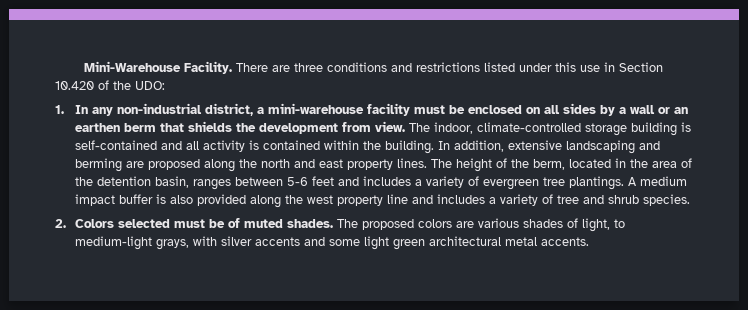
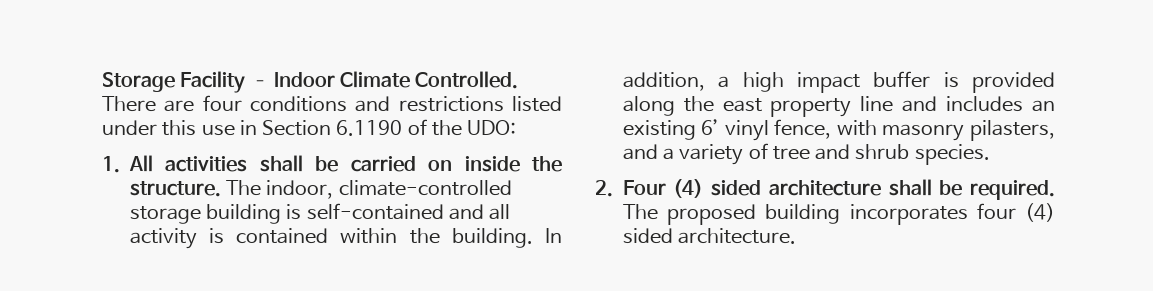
- Mini-Warehouse Facility.
+ Storage Facility – Indoor Climate Controlled.
- There are three conditions and restrictions listed under this use in Section 10.420 of the UDO:
+ There are four conditions and restrictions listed under this use in Section 6.1190 of the UDO:
- 1. In any non-industrial district, a mini-warehouse facility must be enclosed on all sides by a wall or an earthen berm that shields the development from view.
+ 1. All activities shall be carried on inside the structure.
- In addition, extensive landscaping and berming are proposed along the north and east property lines. The height of the berm, located in the area of the detention basin, ranges between 5-6 feet and includes a variety of evergreen tree plantings. A medium impact buffer is also provided along the west property line and includes a variety of tree and shrub species.
+ In addition, a high impact buffer is provided along the east property line and includes an existing 6’ vinyl fence, with masonry pilasters, and a variety of tree and shrub species.
- 2. Colors selected must be of muted shades. The proposed colors are various shades of light, to medium-light grays, with silver accents and some light green architectural metal accents.
+ 2. Four (4) sided architecture shall be required. The proposed building incorporates four (4) sided architecture.

